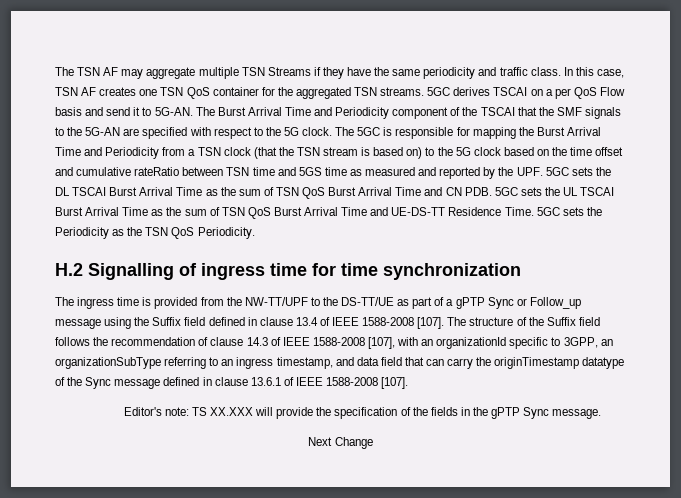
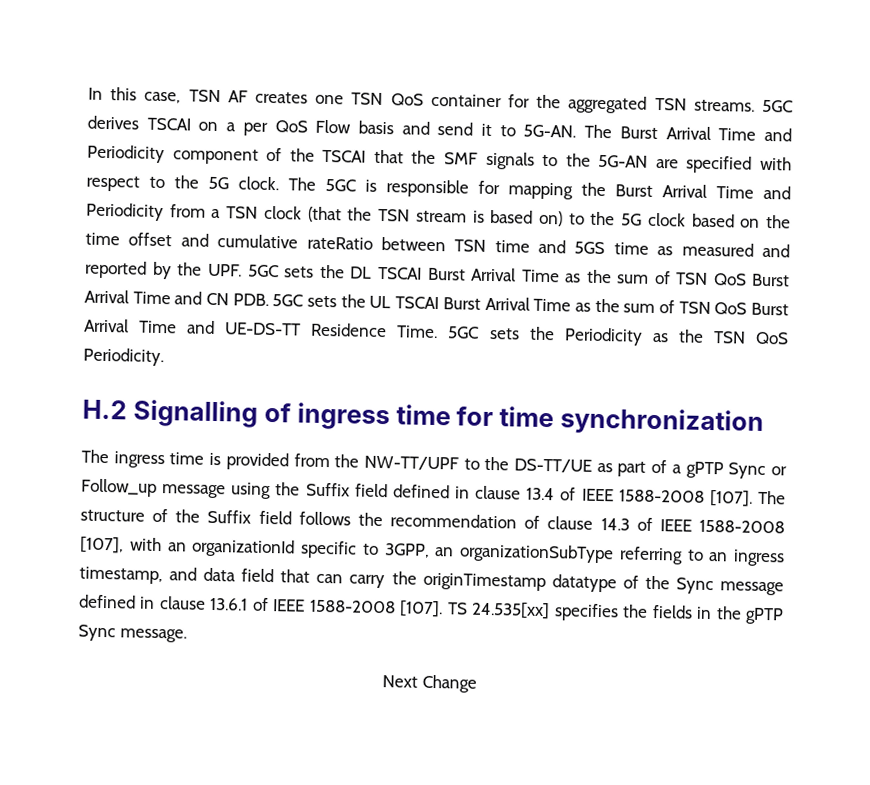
- The TSN AF may aggregate multiple TSN Streams if they have the same periodicity and traffic class.
- The structure of the Suffix field follows the recommendation of clause 14.3 of IEEE 1588-2008 [107], with an organizationId specific to 3GPP, an organizationSubType referring to an ingress timestamp, and data field that can carry the originTimestamp datatype of the Sync message defined in clause 13.6.1 of IEEE 1588-2008 [107].
- Editor's note: TS XX.XXX will provide the specification of the fields in the gPTP Sync message.
+ The structure of the Suffix field follows the recommendation of clause 14.3 of IEEE 1588-2008 [107], with an organizationId specific to 3GPP, an organizationSubType referring to an ingress timestamp, and data field that can carry the originTimestamp datatype of the Sync message defined in clause 13.6.1 of IEEE 1588-2008 [107]. TS 24.535[xx] specifies the fields in the gPTP Sync message.

